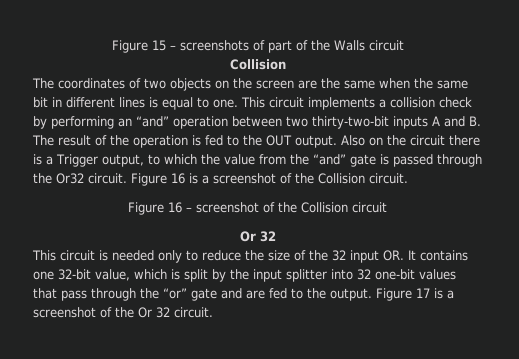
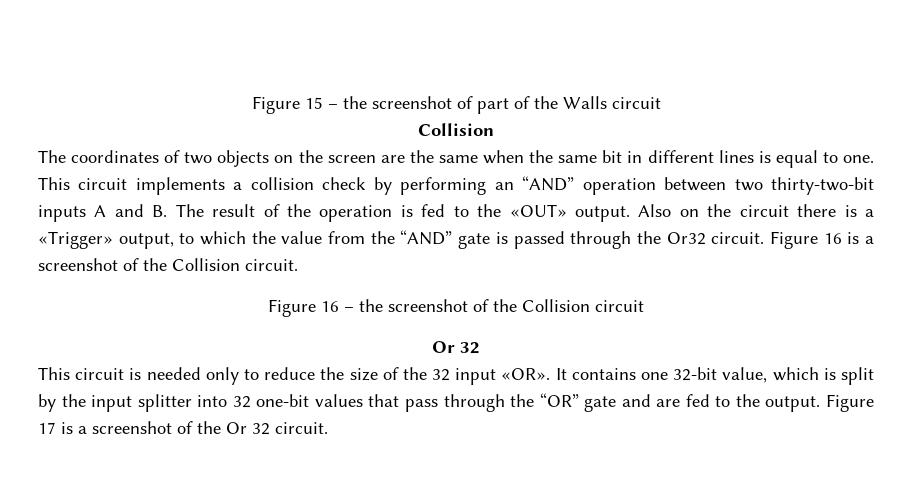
- Figure 15 – screenshots of part of the Walls circuit
+ Figure 15 – the screenshot of part of the Walls circuit
- This circuit implements a collision check by performing an “and” operation between two thirty-two-bit inputs A and B. The result of the operation is fed to the OUT output.
+ This circuit implements a collision check by performing an “AND” operation between two thirty-two-bit inputs A and B. The result of the operation is fed to the «OUT» output.
- Also on the circuit there is a Trigger output, to which the value from the “and” gate is passed through the Or32 circuit.
+ Also on the circuit there is a «Trigger» output, to which the value from the “AND” gate is passed through the Or32 circuit.
- Figure 16 – screenshot of the Collision circuit
+ Figure 16 – the screenshot of the Collision circuit
- This circuit is needed only to reduce the size of the 32 input OR. It contains one 32-bit value, which is split by the input splitter into 32 one-bit values that pass through the “or” gate and are fed to the output.
+ This circuit is needed only to reduce the size of the 32 input «OR». It contains one 32-bit value, which is split by the input splitter into 32 one-bit values that pass through the “OR” gate and are fed to the output.

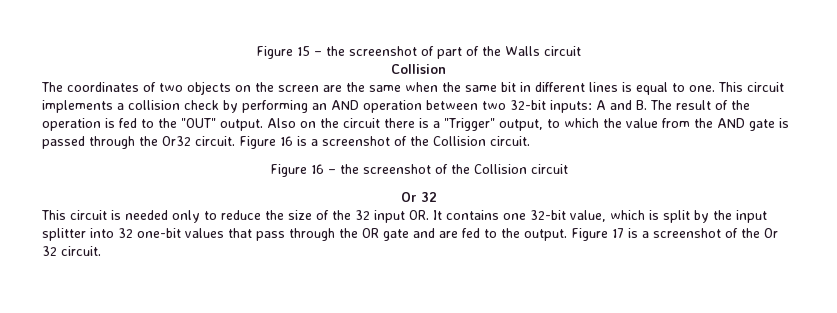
- This circuit implements a collision check by performing an “AND” operation between two thirty-two-bit inputs A and B. The result of the operation is fed to the «OUT» output.
+ This circuit implements a collision check by performing an AND operation between two 32-bit inputs: A and B. The result of the operation is fed to the "OUT" output.
- Also on the circuit there is a «Trigger» output, to which the value from the “AND” gate is passed through the Or32 circuit.
+ Also on the circuit there is a "Trigger" output, to which the value from the AND gate is passed through the Or32 circuit.
- This circuit is needed only to reduce the size of the 32 input «OR». It contains one 32-bit value, which is split by the input splitter into 32 one-bit values that pass through the “OR” gate and are fed to the output.
+ This circuit is needed only to reduce the size of the 32 input OR. It contains one 32-bit value, which is split by the input splitter into 32 one-bit values that pass through the OR gate and are fed to the output.

